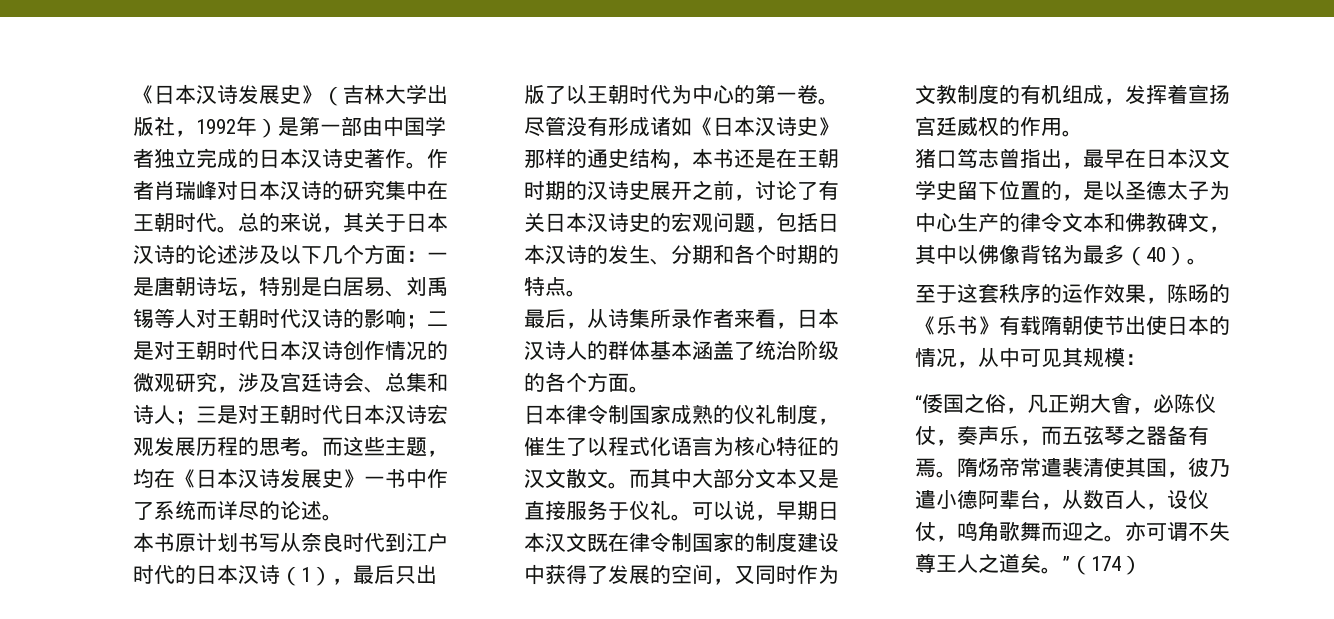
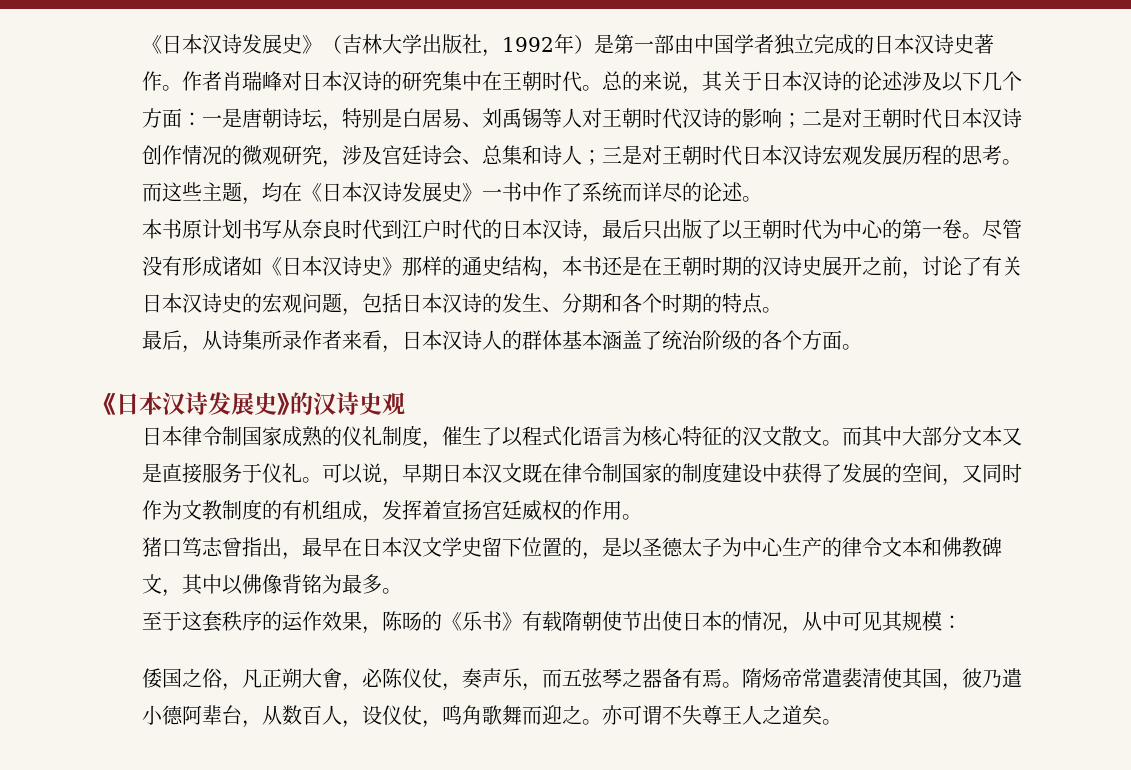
- 本书原计划书写从奈良时代到江户时代的日本汉诗（1），最后只出版了以王朝时代为中心的第一卷。
+ 本书原计划书写从奈良时代到江户时代的日本汉诗，最后只出版了以王朝时代为中心的第一卷。
+ 《日本汉诗发展史》的汉诗史观
- 猪口笃志曾指出，最早在日本汉文学史留下位置的，是以圣德太子为中心生产的律令文本和佛教碑文，其中以佛像背铭为最多（40）。
+ 猪口笃志曾指出，最早在日本汉文学史留下位置的，是以圣德太子为中心生产的律令文本和佛教碑文，其中以佛像背铭为最多。
- “倭国之俗，凡正朔大㑹，必陈仪仗，奏声乐，而五弦琴之器备有焉。
+ 倭国之俗，凡正朔大㑹，必陈仪仗，奏声乐，而五弦琴之器备有焉。
- 亦可谓不失尊王人之道矣。”（174）
+ 亦可谓不失尊王人之道矣。

